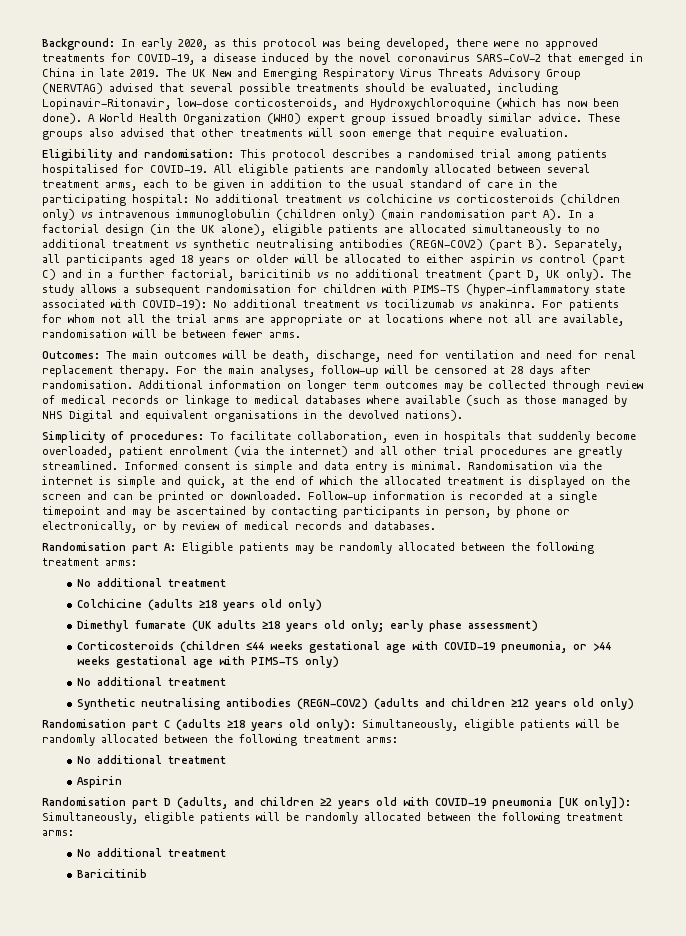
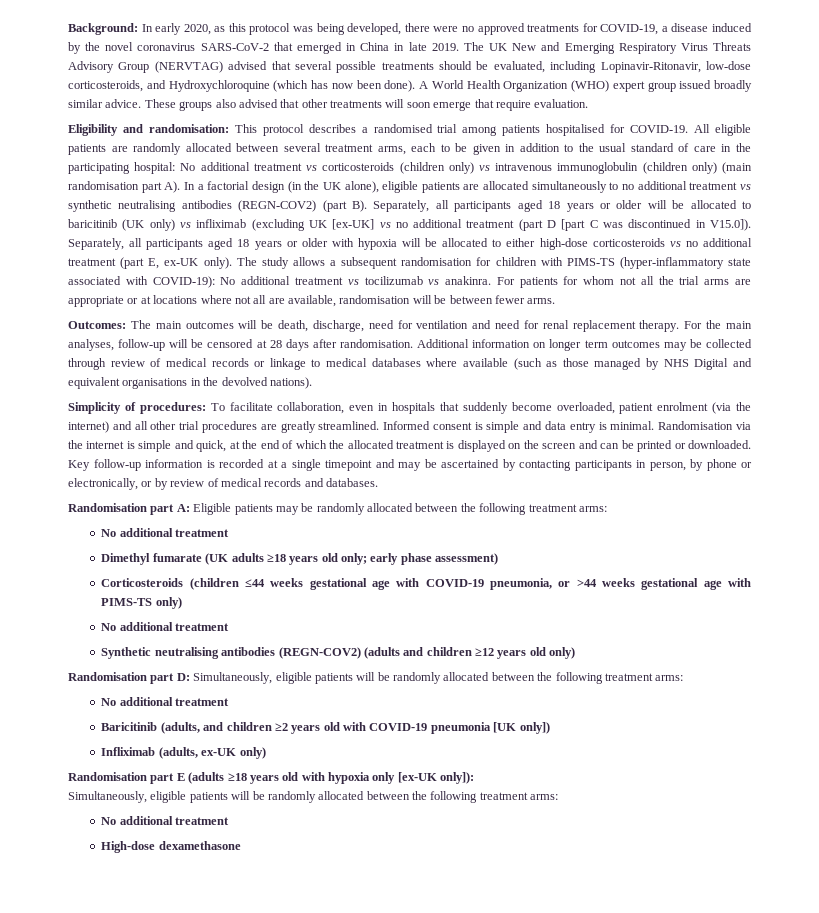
- No additional treatment vs colchicine vs corticosteroids (children only) vs intravenous immunoglobulin (children only) (main randomisation part A). In a factorial design (in the UK alone), eligible patients are allocated simultaneously to no additional treatment vs synthetic neutralising antibodies (REGN-COV2) (part B). Separately, all participants aged 18 years or older will be allocated to either aspirin vs control (part C) and in a further factorial, baricitinib vs no additional treatment (part D, UK only).
+ No additional treatment vs corticosteroids (children only) vs intravenous immunoglobulin (children only) (main randomisation part A). In a factorial design (in the UK alone), eligible patients are allocated simultaneously to no additional treatment vs synthetic neutralising antibodies (REGN-COV2) (part B). Separately, all participants aged 18 years or older will be allocated to baricitinib (UK only) vs infliximab (excluding UK [ex-UK] vs no additional treatment (part D [part C was discontinued in V15.0]). Separately, all participants aged 18 years or older with hypoxia will be allocated to either high-dose corticosteroids vs no additional treatment (part E, ex-UK only).
- Follow-up information is recorded at a single timepoint and may be ascertained by contacting participants in person, by phone or electronically, or by review of medical records and databases.
+ Key follow-up information is recorded at a single timepoint and may be ascertained by contacting participants in person, by phone or electronically, or by review of medical records and databases.
- Colchicine (adults ≥18 years old only)
- Randomisation part C (adults ≥18 years old only): Simultaneously, eligible patients will be randomly allocated between the following treatment arms:
- No additional treatment
- Aspirin
- Randomisation part D (adults, and children ≥2 years old with COVID-19 pneumonia [UK only]): Simultaneously, eligible patients will be randomly allocated between the following treatment arms:
+ Randomisation part D: Simultaneously, eligible patients will be randomly allocated between the following treatment arms:
- Baricitinib
+ Baricitinib (adults, and children ≥2 years old with COVID-19 pneumonia [UK only])
+ Infliximab (adults, ex-UK only)
+ Randomisation part E (adults ≥18 years old with hypoxia only [ex-UK only]):
+ Simultaneously, eligible patients will be randomly allocated between the following treatment arms:
+ No additional treatment
+ High-dose dexamethasone

